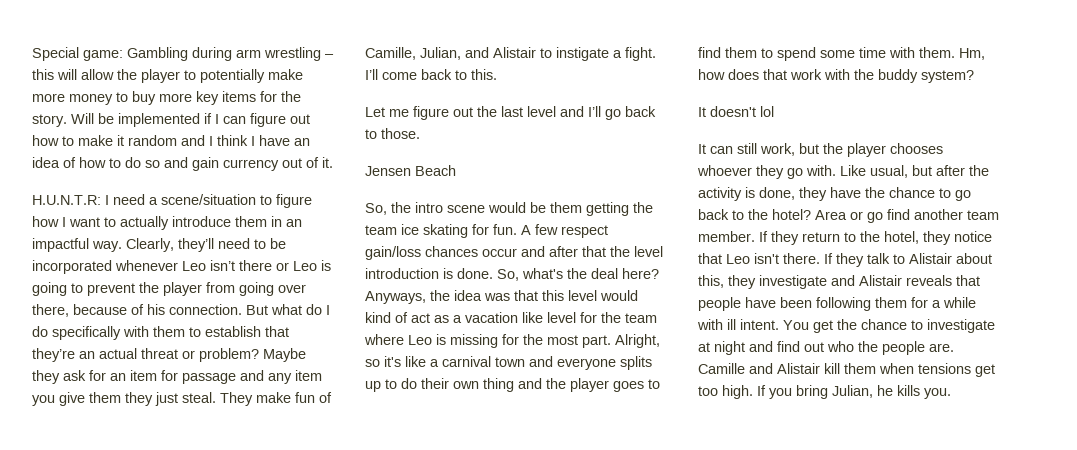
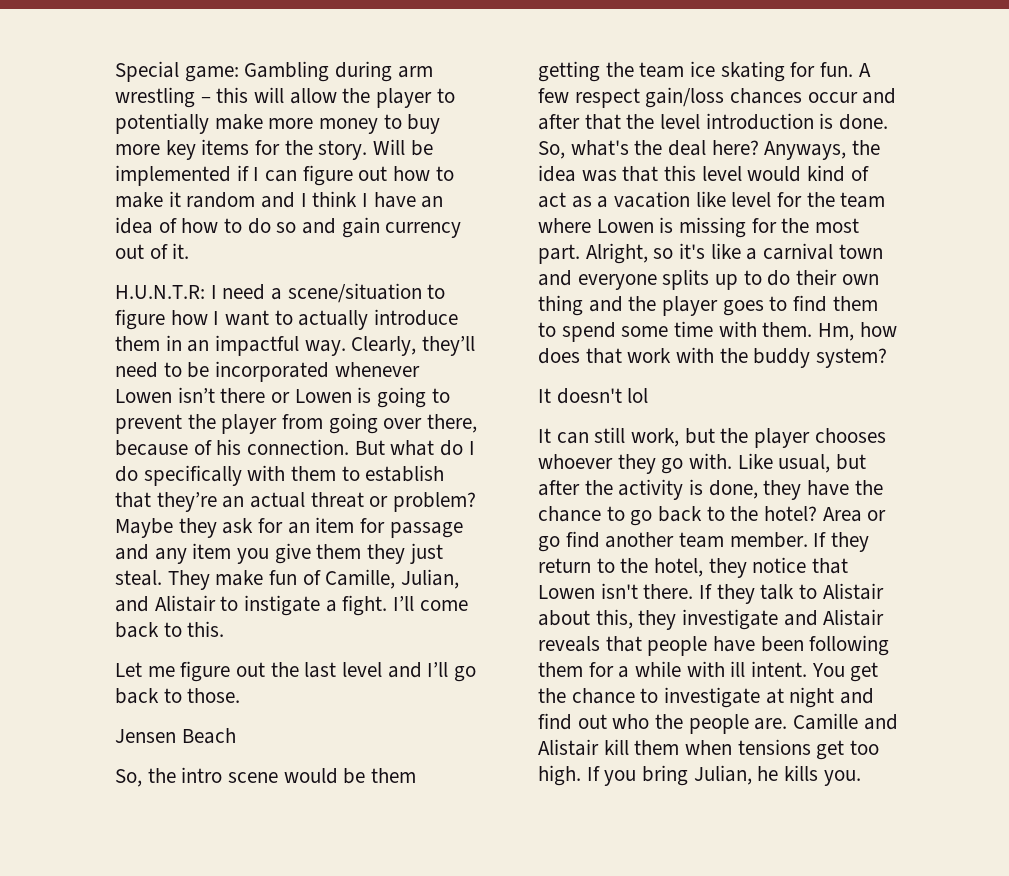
- Clearly, they’ll need to be incorporated whenever Leo isn’t there or Leo is going to prevent the player from going over there, because of his connection.
+ Clearly, they’ll need to be incorporated whenever Lowen isn’t there or Lowen is going to prevent the player from going over there, because of his connection.
- Anyways, the idea was that this level would kind of act as a vacation like level for the team where Leo is missing for the most part.
+ Anyways, the idea was that this level would kind of act as a vacation like level for the team where Lowen is missing for the most part.
- If they return to the hotel, they notice that Leo isn't there.
+ If they return to the hotel, they notice that Lowen isn't there.

